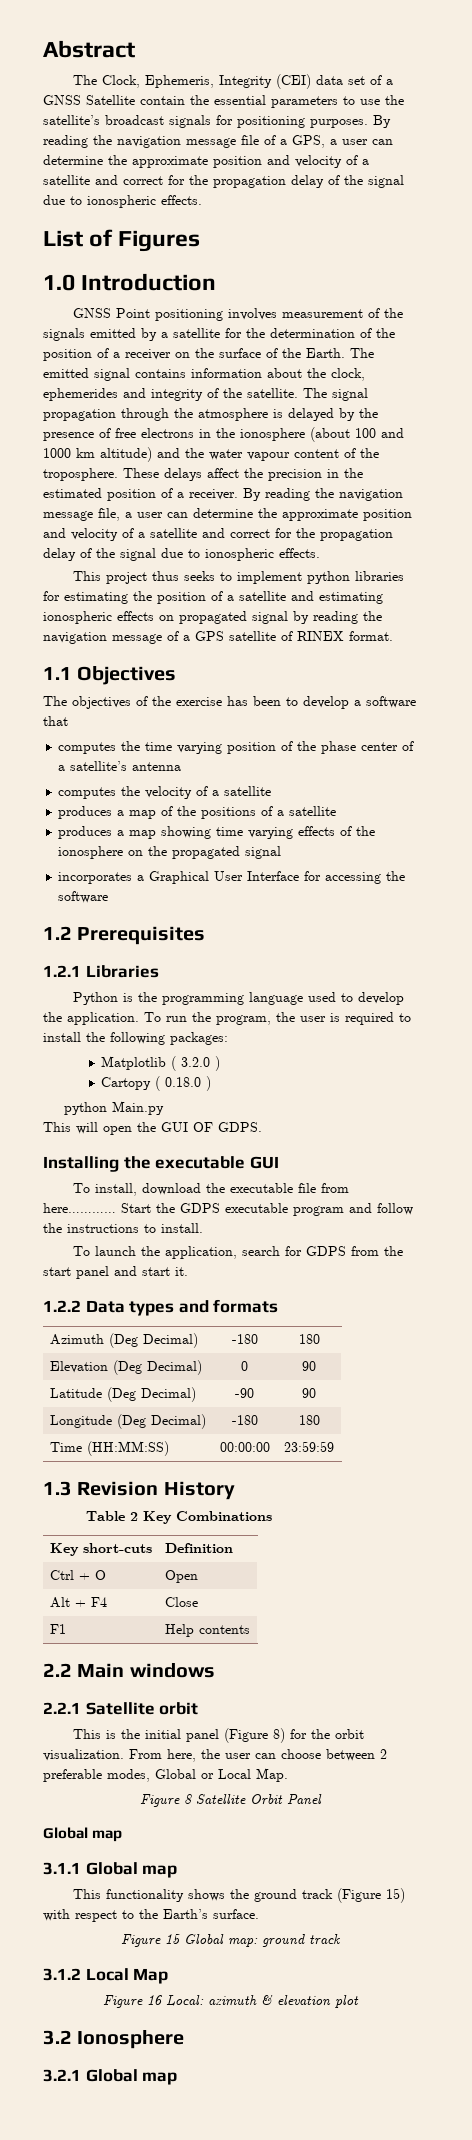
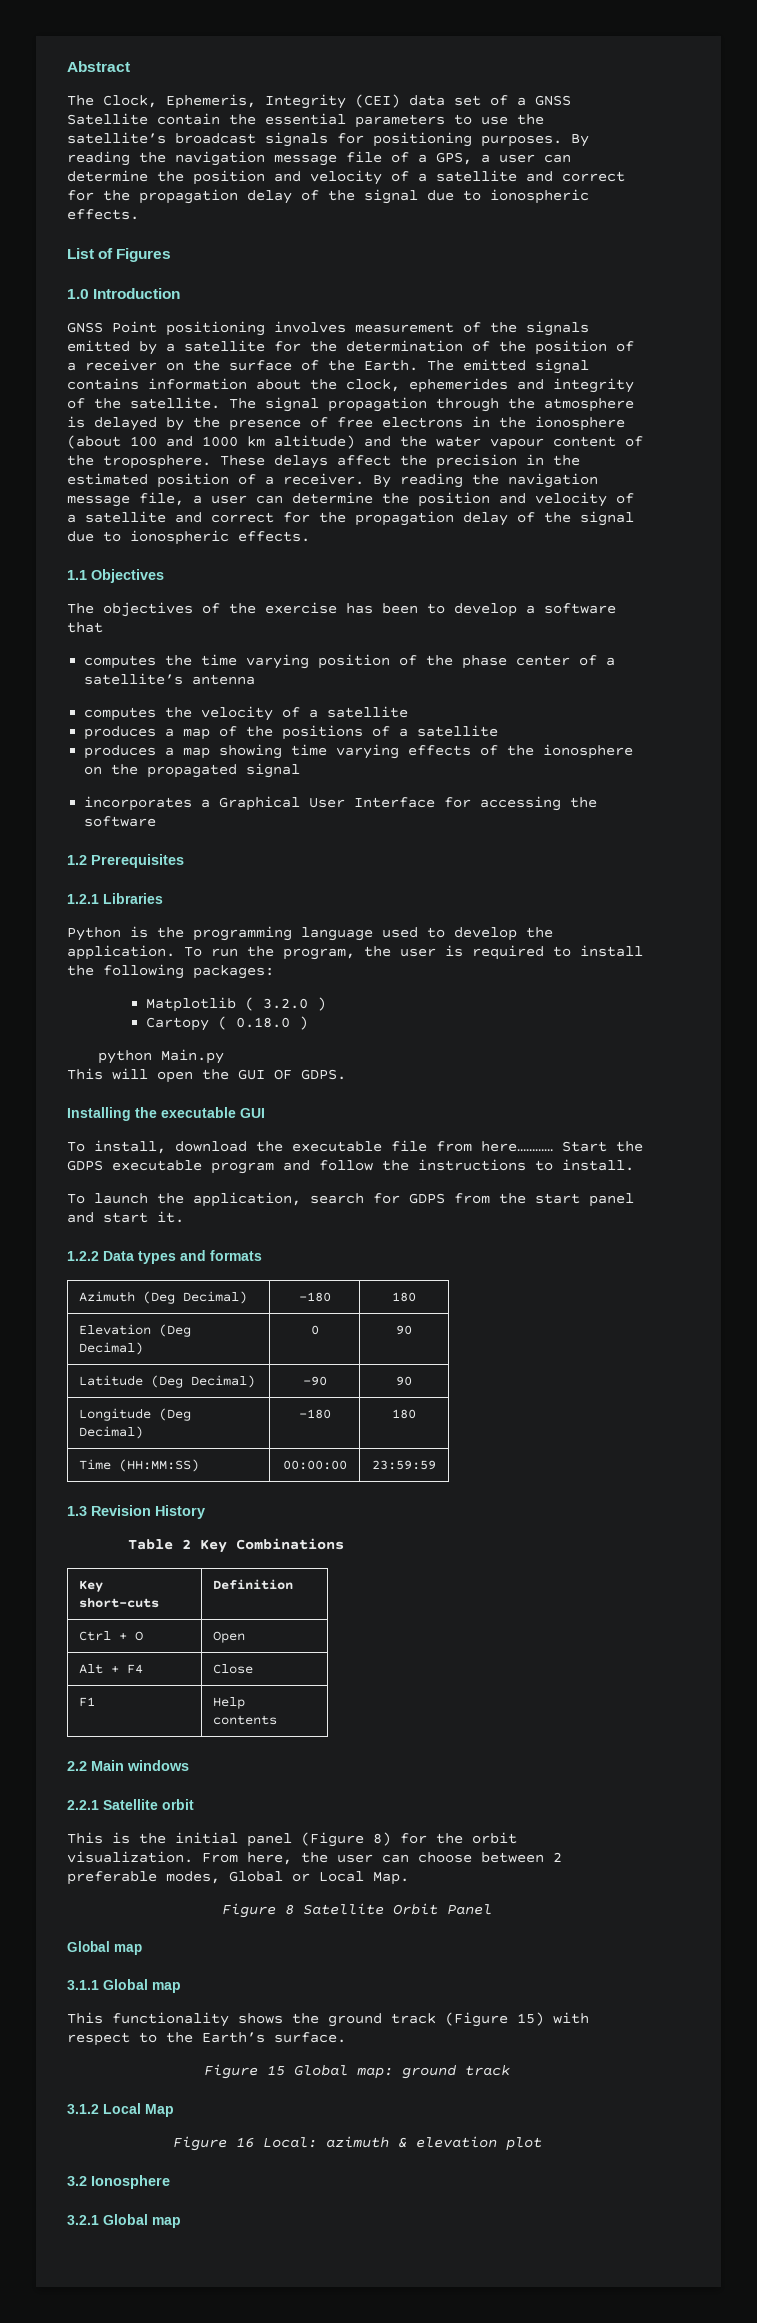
- By reading the navigation message file of a GPS, a user can determine the approximate position and velocity of a satellite and correct for the propagation delay of the signal due to ionospheric effects.
+ By reading the navigation message file of a GPS, a user can determine the position and velocity of a satellite and correct for the propagation delay of the signal due to ionospheric effects.
- By reading the navigation message file, a user can determine the approximate position and velocity of a satellite and correct for the propagation delay of the signal due to ionospheric effects.
+ By reading the navigation message file, a user can determine the position and velocity of a satellite and correct for the propagation delay of the signal due to ionospheric effects.
- This project thus seeks to implement python libraries for estimating the position of a satellite and estimating ionospheric effects on propagated signal by reading the navigation message of a GPS satellite of RINEX format.

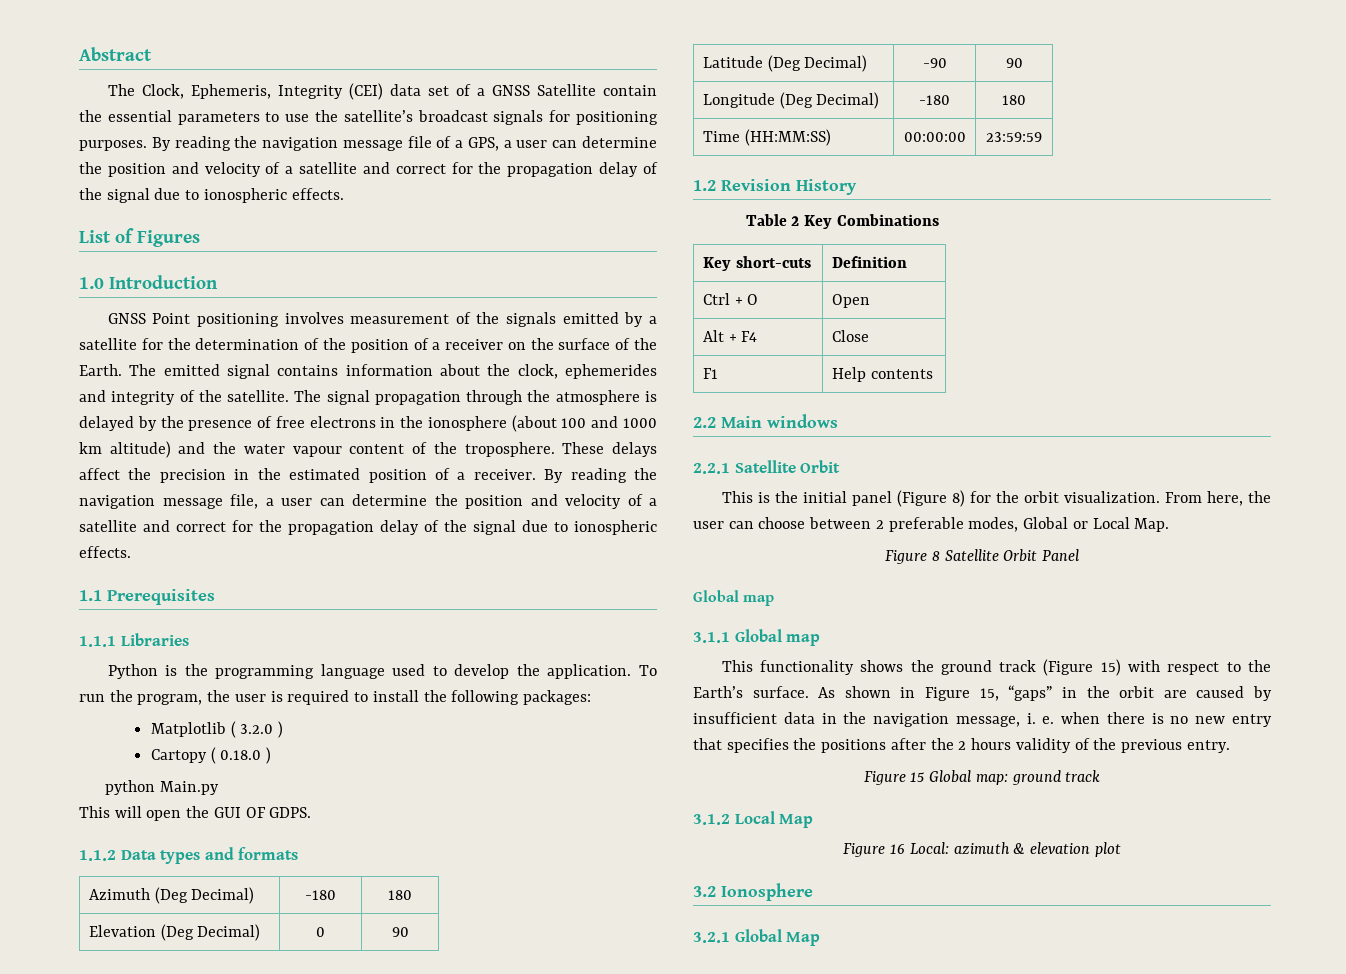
- 1.1 Objectives
- The objectives of the exercise has been to develop a software that
- computes the time varying position of the phase center of a satellite’s antenna
- computes the velocity of a satellite
- produces a map of the positions of a satellite
- produces a map showing time varying effects of the ionosphere on the propagated signal
- incorporates a Graphical User Interface for accessing the software
- 1.2 Prerequisites
+ 1.1 Prerequisites
- 1.2.1 Libraries
+ 1.1.1 Libraries
- Installing the executable GUI
- To install, download the executable file from here………… Start the GDPS executable program and follow the instructions to install.
- To launch the application, search for GDPS from the start panel and start it.
- 1.2.2 Data types and formats
+ 1.1.2 Data types and formats
- 1.3 Revision History
+ 1.2 Revision History
- 2.2.1 Satellite orbit
+ 2.2.1 Satellite Orbit
+ As shown in Figure 15, “gaps” in the orbit are caused by insufficient data in the navigation message, i. e. when there is no new entry that specifies the positions after the 2 hours validity of the previous entry.
- 3.2.1 Global map
+ 3.2.1 Global Map

